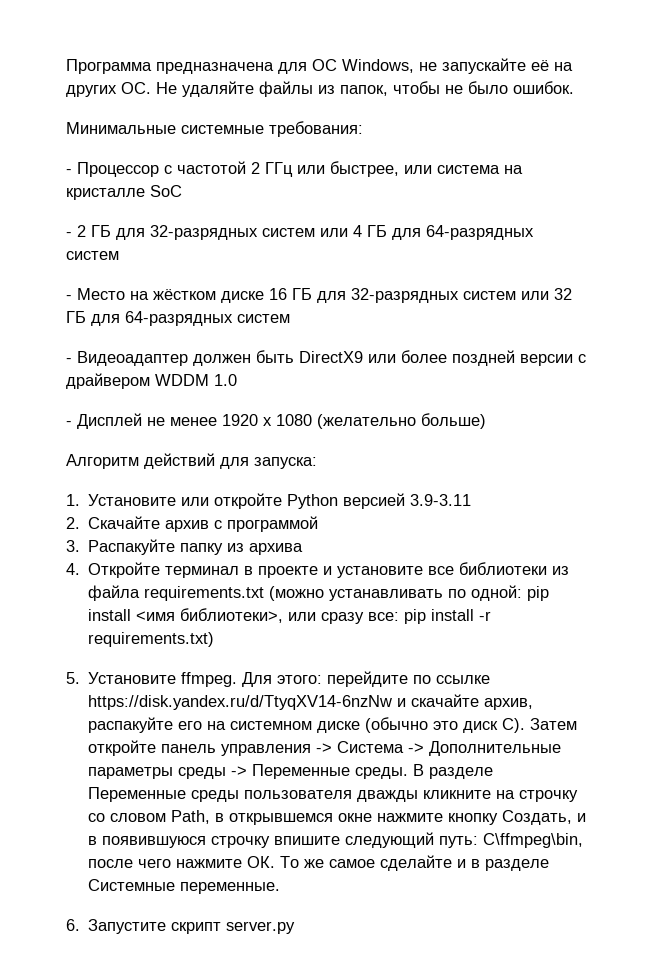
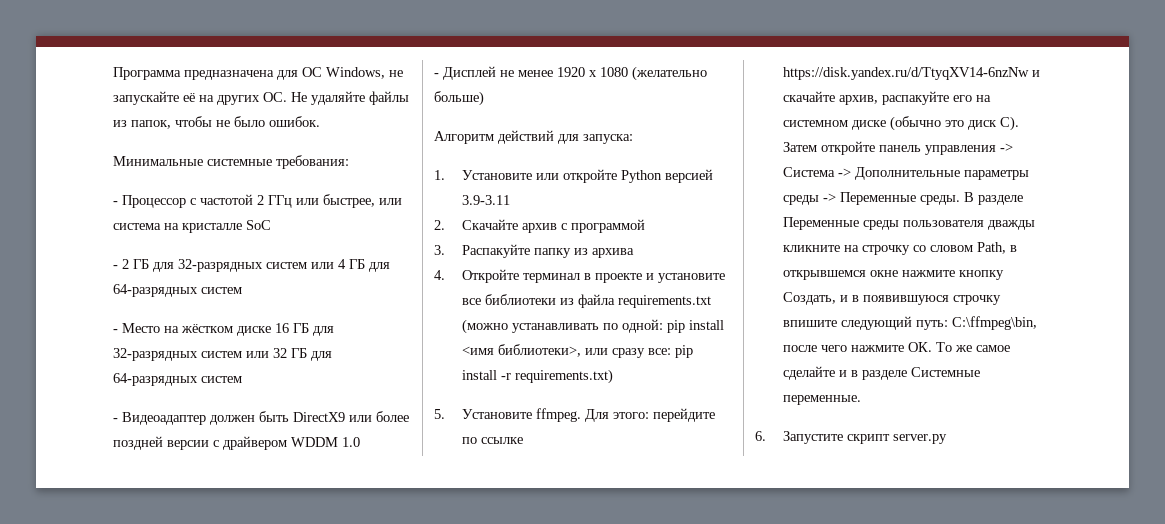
- В разделе Переменные среды пользователя дважды кликните на строчку со словом Path, в открывшемся окне нажмите кнопку Создать, и в появившуюся строчку впишите следующий путь: C\ffmpeg\bin, после чего нажмите ОК. То же самое сделайте и в разделе Системные переменные.
+ В разделе Переменные среды пользователя дважды кликните на строчку со словом Path, в открывшемся окне нажмите кнопку Создать, и в появившуюся строчку впишите следующий путь: C:\ffmpeg\bin, после чего нажмите ОК. То же самое сделайте и в разделе Системные переменные.

